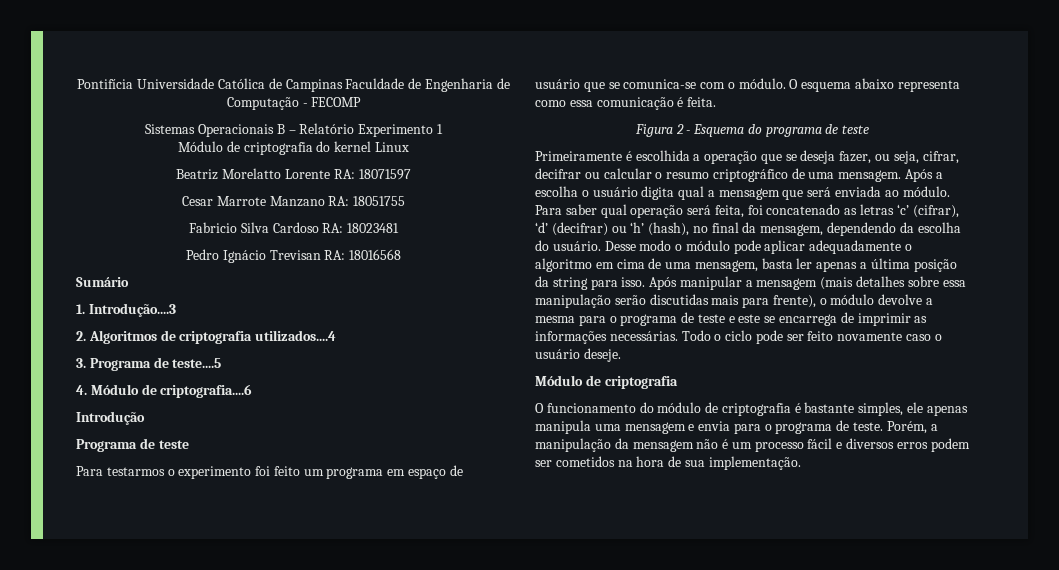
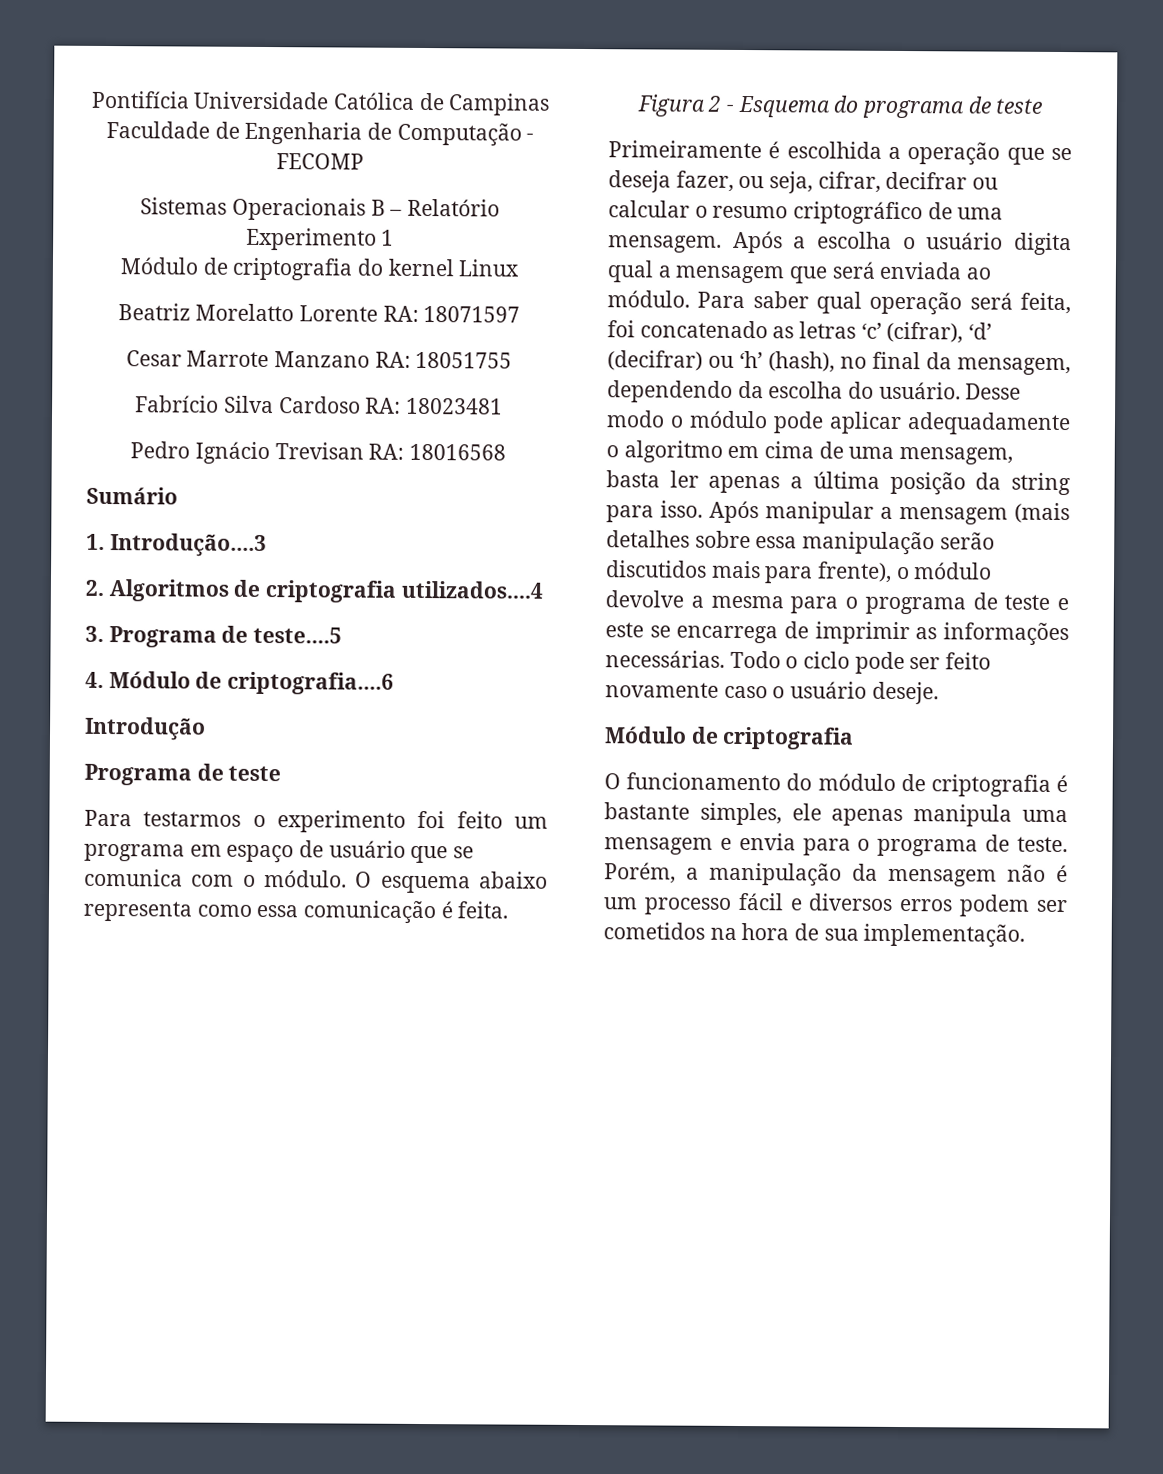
- Fabricio Silva Cardoso RA: 18023481
+ Fabrício Silva Cardoso RA: 18023481
- Para testarmos o experimento foi feito um programa em espaço de usuário que se comunica-se com o módulo.
+ Para testarmos o experimento foi feito um programa em espaço de usuário que se comunica com o módulo.
- Após manipular a mensagem (mais detalhes sobre essa manipulação serão discutidas mais para frente), o módulo devolve a mesma para o programa de teste e este se encarrega de imprimir as informações necessárias.
+ Após manipular a mensagem (mais detalhes sobre essa manipulação serão discutidos mais para frente), o módulo devolve a mesma para o programa de teste e este se encarrega de imprimir as informações necessárias.

